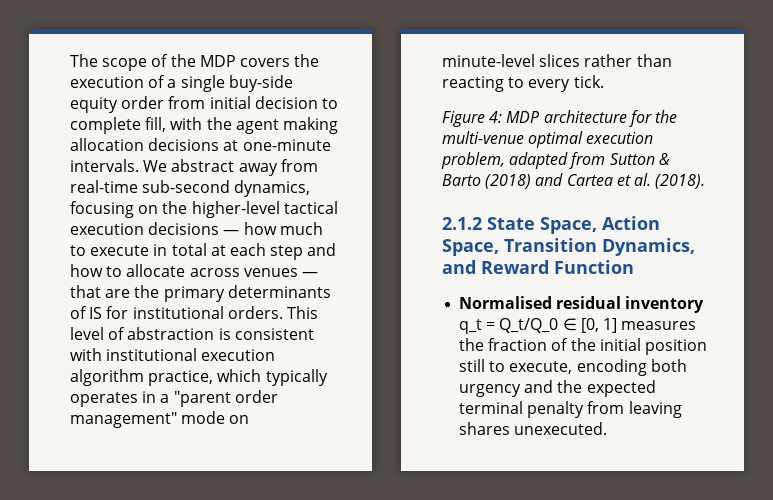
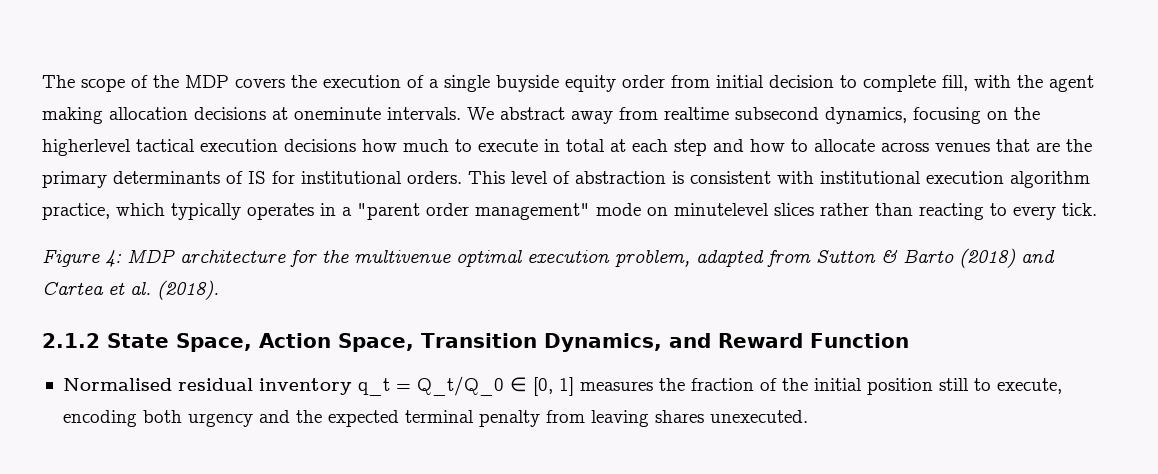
- The scope of the MDP covers the execution of a single buy-side equity order from initial decision to complete fill, with the agent making allocation decisions at one-minute intervals.
+ The scope of the MDP covers the execution of a single buyside equity order from initial decision to complete fill, with the agent making allocation decisions at oneminute intervals.
- We abstract away from real-time sub-second dynamics, focusing on the higher-level tactical execution decisions — how much to execute in total at each step and how to allocate across venues — that are the primary determinants of IS for institutional orders.
+ We abstract away from realtime subsecond dynamics, focusing on the higherlevel tactical execution decisions how much to execute in total at each step and how to allocate across venues that are the primary determinants of IS for institutional orders.
- This level of abstraction is consistent with institutional execution algorithm practice, which typically operates in a "parent order management" mode on minute-level slices rather than reacting to every tick.
+ This level of abstraction is consistent with institutional execution algorithm practice, which typically operates in a "parent order management" mode on minutelevel slices rather than reacting to every tick.
- Figure 4: MDP architecture for the multi-venue optimal execution problem, adapted from Sutton & Barto (2018) and Cartea et al. (2018).
+ Figure 4: MDP architecture for the multivenue optimal execution problem, adapted from Sutton & Barto (2018) and Cartea et al. (2018).

